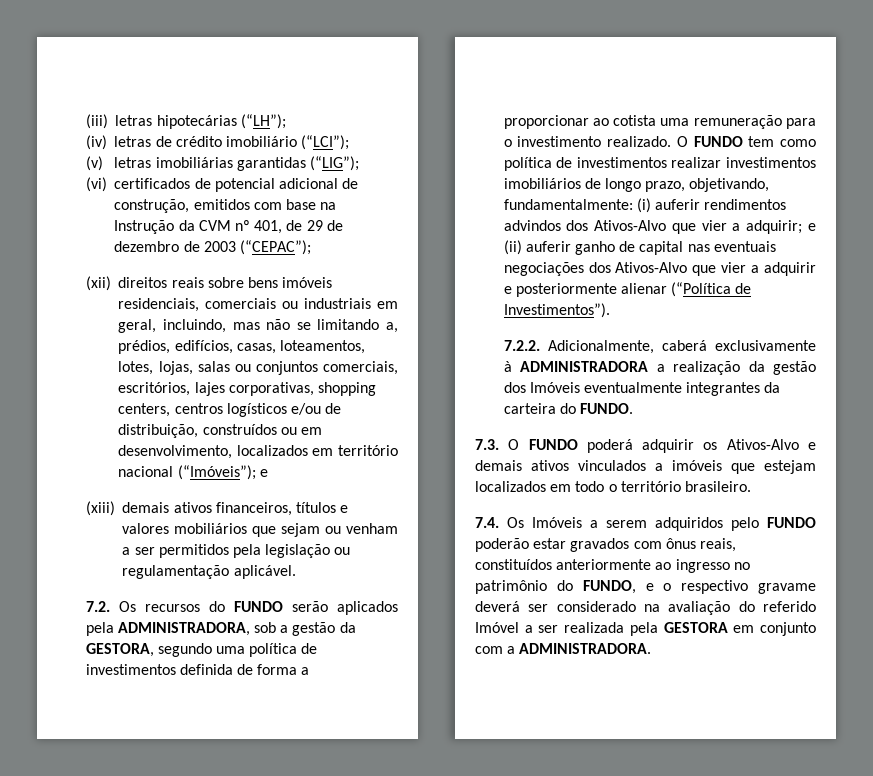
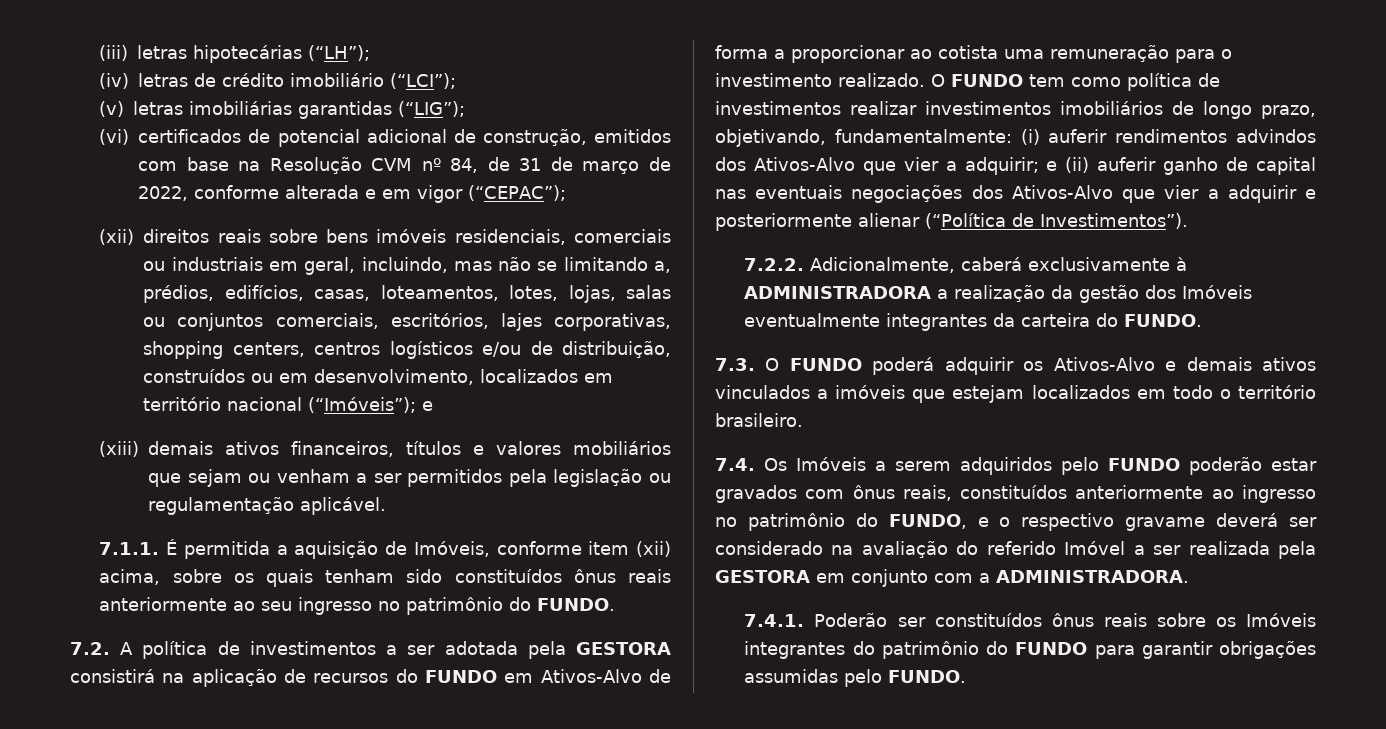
- (vi) certificados de potencial adicional de construção, emitidos com base na Instrução da CVM nº 401, de 29 de dezembro de 2003 (“CEPAC”);
+ (vi) certificados de potencial adicional de construção, emitidos com base na Resolução CVM nº 84, de 31 de março de 2022, conforme alterada e em vigor (“CEPAC”);
- 7.2. Os recursos do FUNDO serão aplicados pela ADMINISTRADORA, sob a gestão da GESTORA, segundo uma política de investimentos definida de forma a proporcionar ao cotista uma remuneração para o investimento realizado.
+ 7.1.1. É permitida a aquisição de Imóveis, conforme item (xii) acima, sobre os quais tenham sido constituídos ônus reais anteriormente ao seu ingresso no patrimônio do FUNDO.
+ 7.2. A política de investimentos a ser adotada pela GESTORA consistirá na aplicação de recursos do FUNDO em Ativos-Alvo de forma a proporcionar ao cotista uma remuneração para o investimento realizado.
+ 7.4.1. Poderão ser constituídos ônus reais sobre os Imóveis integrantes do patrimônio do FUNDO para garantir obrigações assumidas pelo FUNDO.

